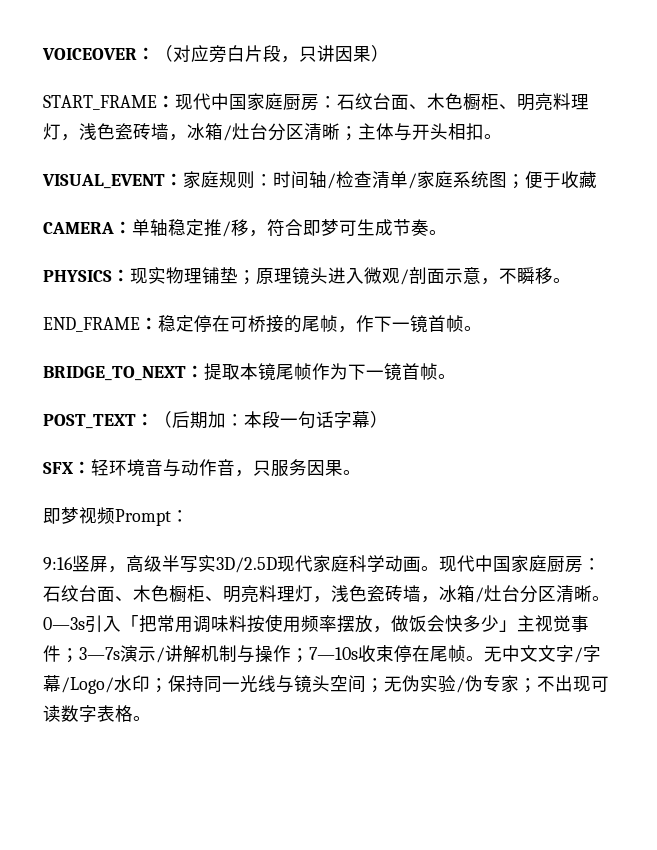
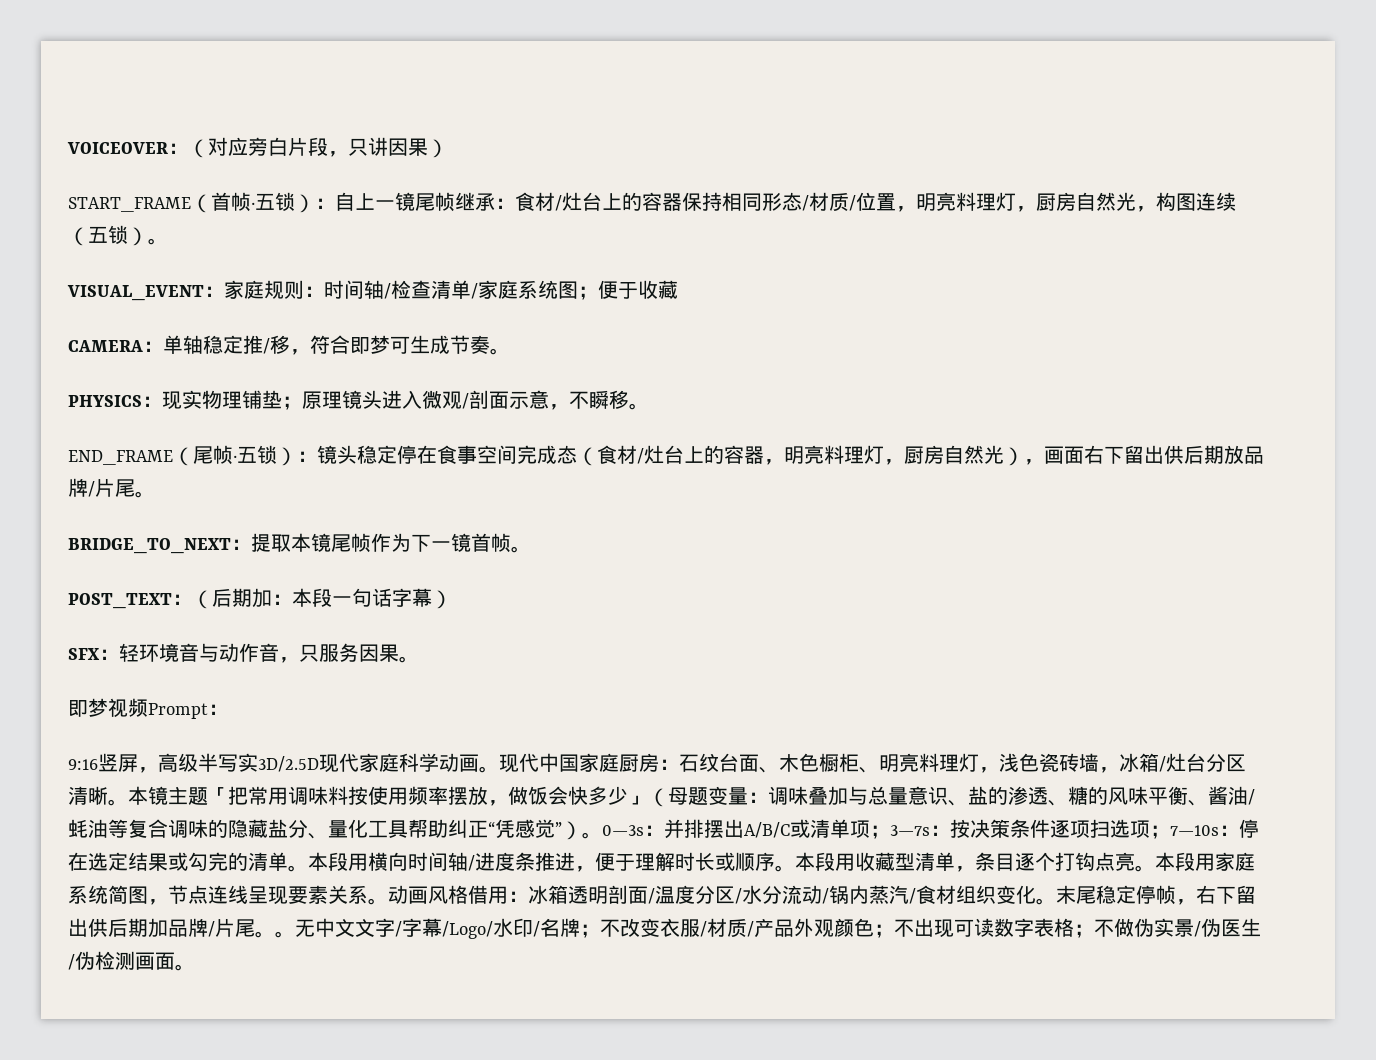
- START_FRAME：现代中国家庭厨房：石纹台面、木色橱柜、明亮料理灯，浅色瓷砖墙，冰箱/灶台分区清晰；主体与开头相扣。
+ START_FRAME（首帧·五锁）：自上一镜尾帧继承：食材/灶台上的容器保持相同形态/材质/位置，明亮料理灯，厨房自然光，构图连续（五锁）。
- END_FRAME：稳定停在可桥接的尾帧，作下一镜首帧。
+ END_FRAME（尾帧·五锁）：镜头稳定停在食事空间完成态（食材/灶台上的容器，明亮料理灯，厨房自然光），画面右下留出供后期放品牌/片尾。
- 0—3s引入「把常用调味料按使用频率摆放，做饭会快多少」主视觉事件；3—7s演示/讲解机制与操作；7—10s收束停在尾帧。
+ 本镜主题「把常用调味料按使用频率摆放，做饭会快多少」（母题变量：调味叠加与总量意识、盐的渗透、糖的风味平衡、酱油/蚝油等复合调味的隐藏盐分、量化工具帮助纠正“凭感觉”）。0—3s：并排摆出A/B/C或清单项；3—7s：按决策条件逐项扫选项；7—10s：停在选定结果或勾完的清单。本段用横向时间轴/进度条推进，便于理解时长或顺序。本段用收藏型清单，条目逐个打钩点亮。本段用家庭系统简图，节点连线呈现要素关系。动画风格借用：冰箱透明剖面/温度分区/水分流动/锅内蒸汽/食材组织变化。末尾稳定停帧，右下留出供后期加品牌/片尾。。
- 无中文文字/字幕/Logo/水印；保持同一光线与镜头空间；无伪实验/伪专家；不出现可读数字表格。
+ 无中文文字/字幕/Logo/水印/名牌；不改变衣服/材质/产品外观颜色；不出现可读数字表格；不做伪实景/伪医生/伪检测画面。

